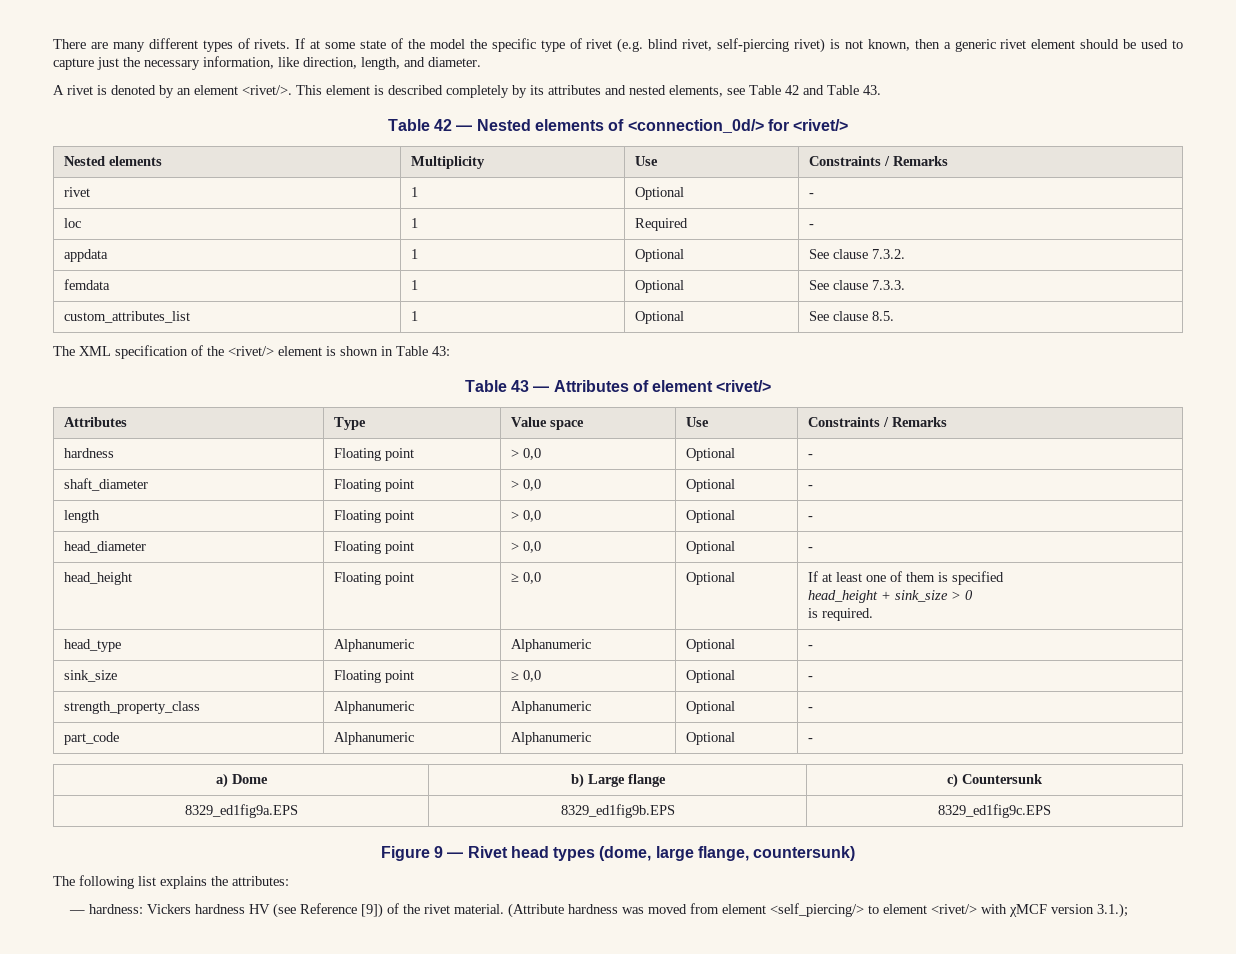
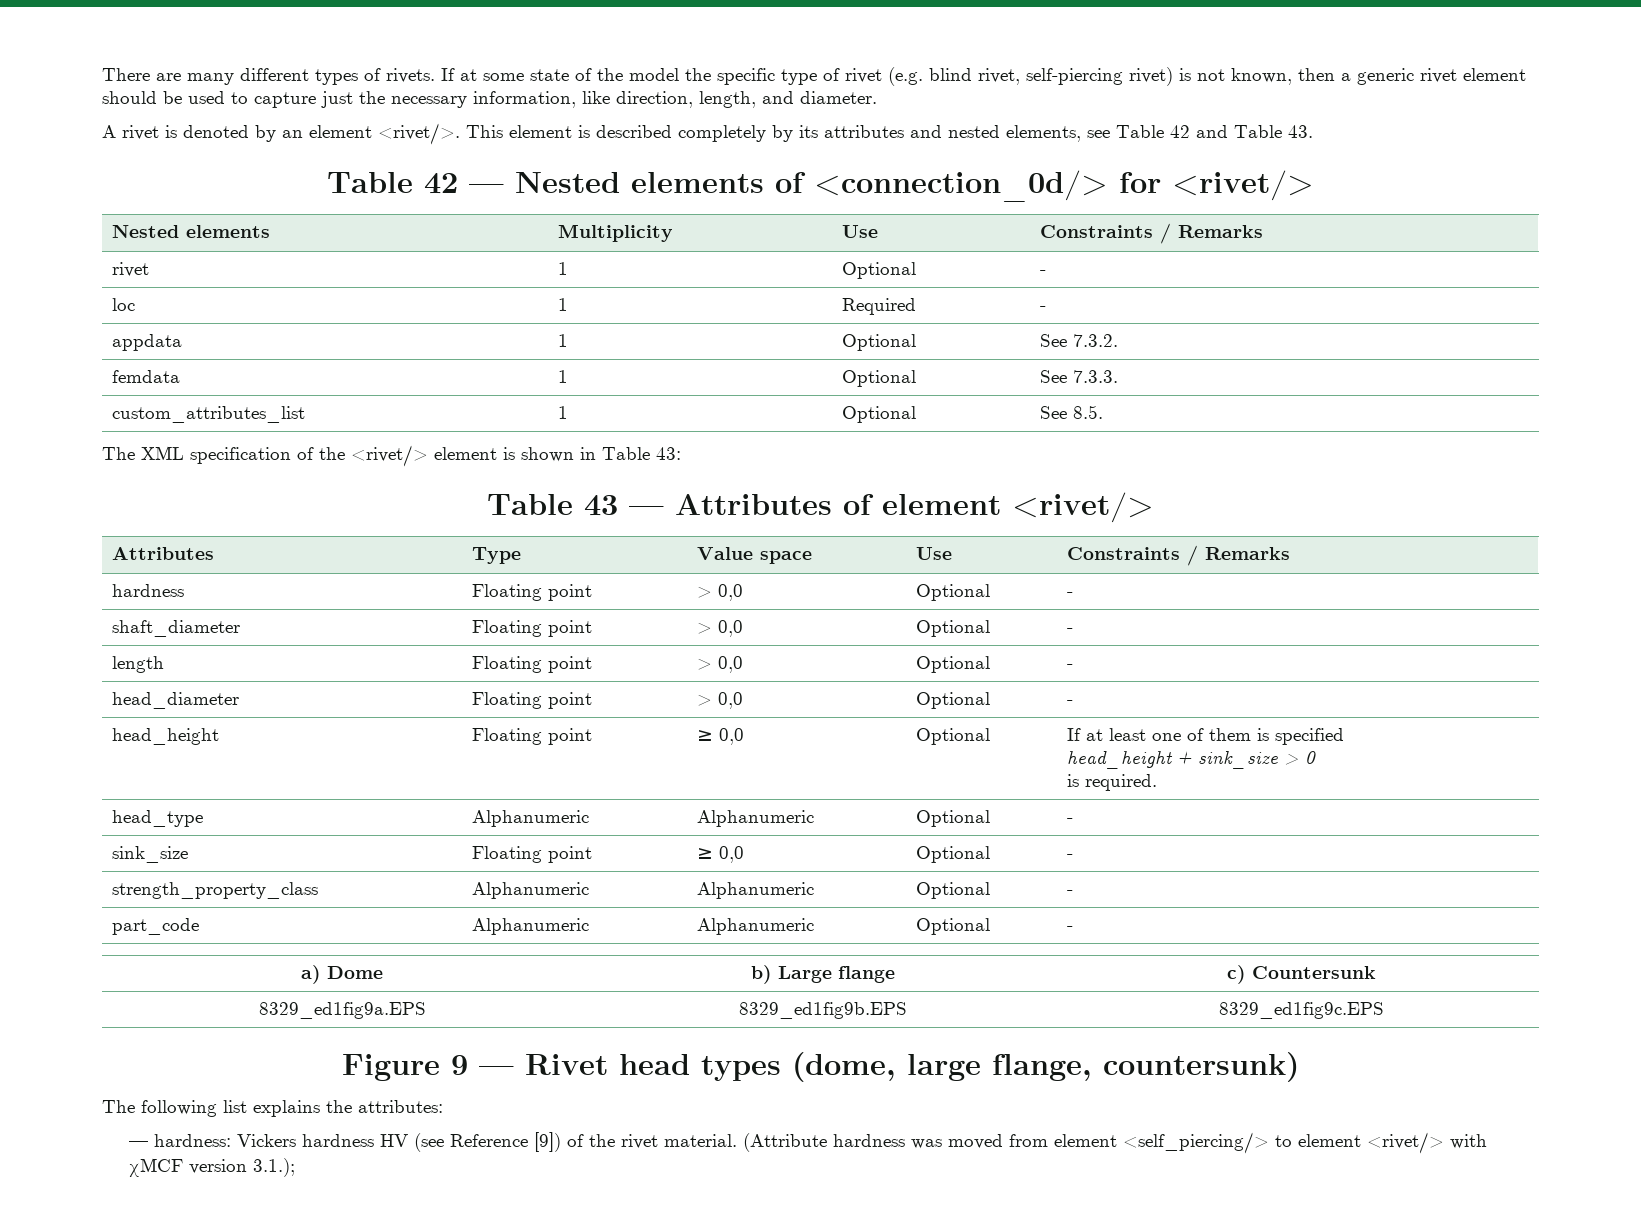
- appdata | 1 | Optional | See clause 7.3.2.
+ appdata | 1 | Optional | See 7.3.2.
- femdata | 1 | Optional | See clause 7.3.3.
+ femdata | 1 | Optional | See 7.3.3.
- custom_attributes_list | 1 | Optional | See clause 8.5.
+ custom_attributes_list | 1 | Optional | See 8.5.

